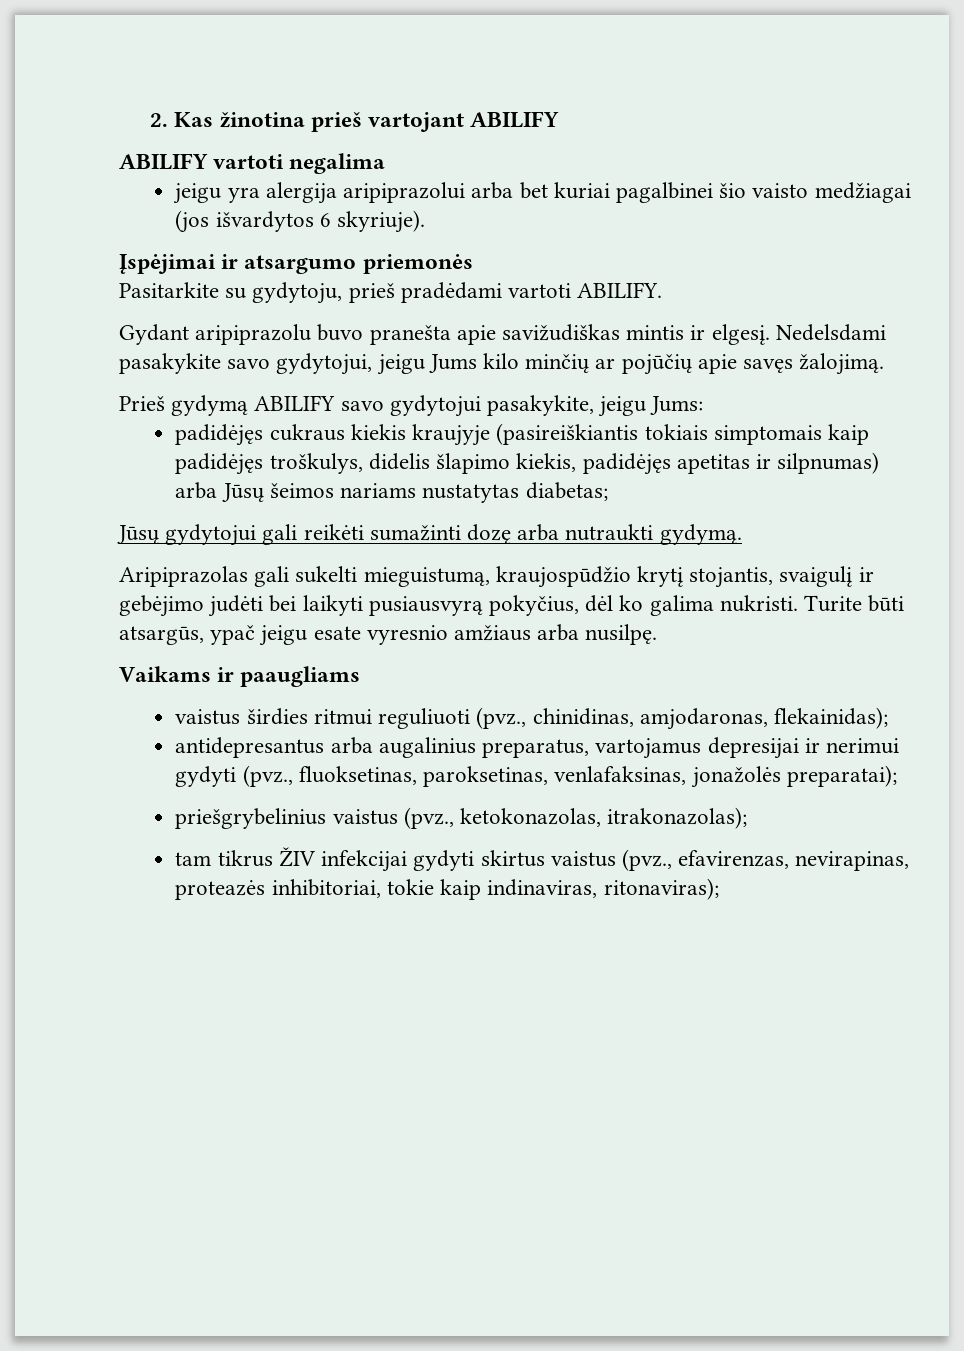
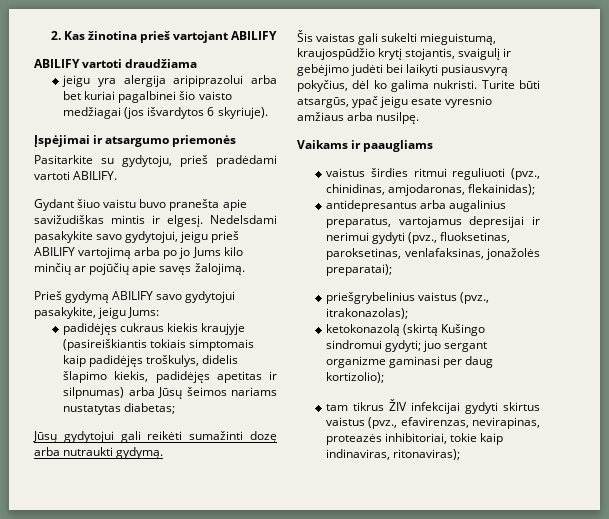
- ABILIFY vartoti negalima
+ ABILIFY vartoti draudžiama
- Gydant aripiprazolu buvo pranešta apie savižudiškas mintis ir elgesį.
+ Gydant šiuo vaistu buvo pranešta apie savižudiškas mintis ir elgesį.
- Nedelsdami pasakykite savo gydytojui, jeigu Jums kilo minčių ar pojūčių apie savęs žalojimą.
+ Nedelsdami pasakykite savo gydytojui, jeigu prieš ABILIFY vartojimą arba po jo Jums kilo minčių ar pojūčių apie savęs žalojimą.
- Aripiprazolas gali sukelti mieguistumą, kraujospūdžio krytį stojantis, svaigulį ir gebėjimo judėti bei laikyti pusiausvyrą pokyčius, dėl ko galima nukristi.
+ Šis vaistas gali sukelti mieguistumą, kraujospūdžio krytį stojantis, svaigulį ir gebėjimo judėti bei laikyti pusiausvyrą pokyčius, dėl ko galima nukristi.
- priešgrybelinius vaistus (pvz., ketokonazolas, itrakonazolas);
+ priešgrybelinius vaistus (pvz., itrakonazolas);
+ ketokonazolą (skirtą Kušingo sindromui gydyti; juo sergant organizme gaminasi per daug kortizolio);

